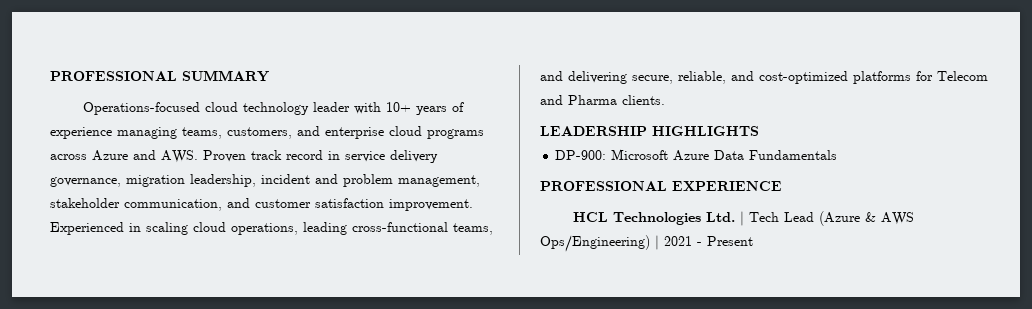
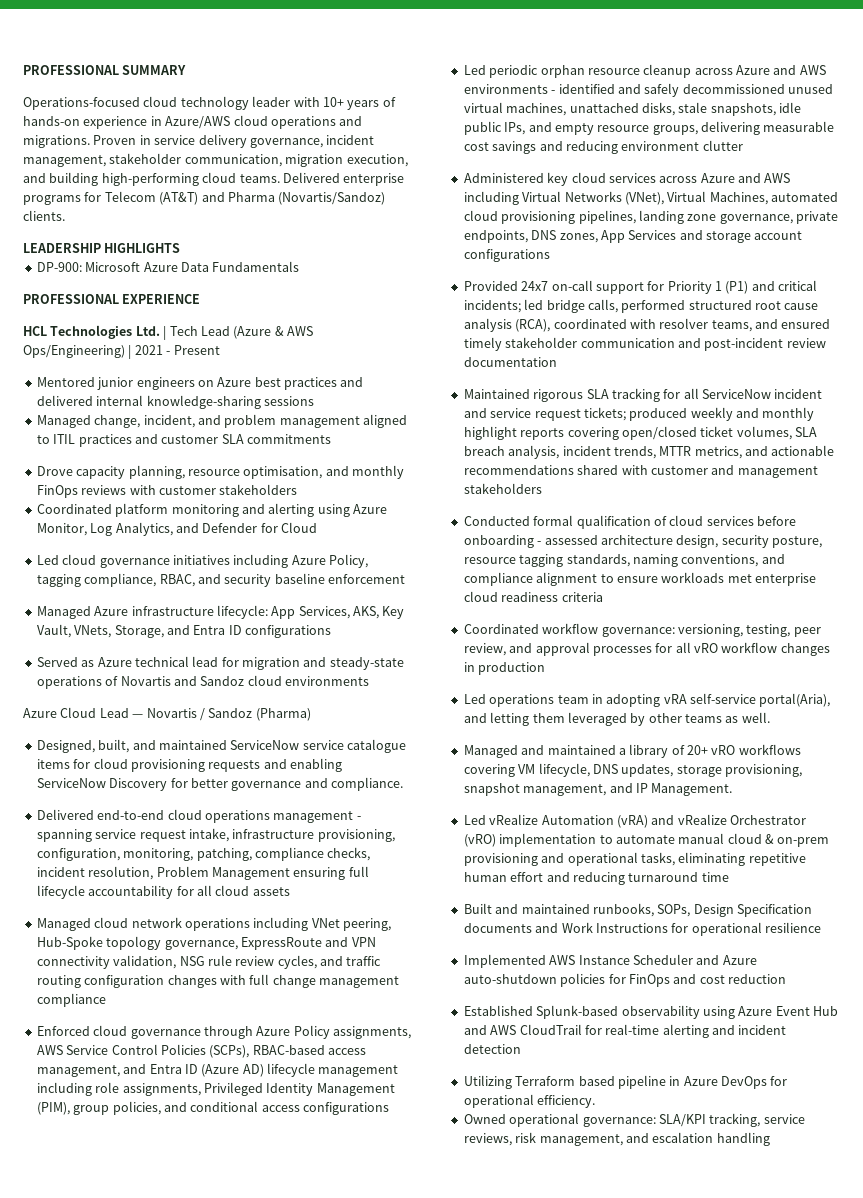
- Operations-focused cloud technology leader with 10+ years of experience managing teams, customers, and enterprise cloud programs across Azure and AWS. Proven track record in service delivery governance, migration leadership, incident and problem management, stakeholder communication, and customer satisfaction improvement. Experienced in scaling cloud operations, leading cross-functional teams, and delivering secure, reliable, and cost-optimized platforms for Telecom and Pharma clients.
+ Operations-focused cloud technology leader with 10+ years of hands-on experience in Azure/AWS cloud operations and migrations. Proven in service delivery governance, incident management, stakeholder communication, migration execution, and building high-performing cloud teams. Delivered enterprise programs for Telecom (AT&T) and Pharma (Novartis/Sandoz) clients.
+ Mentored junior engineers on Azure best practices and delivered internal knowledge-sharing sessions
+ Managed change, incident, and problem management aligned to ITIL practices and customer SLA commitments
+ Drove capacity planning, resource optimisation, and monthly FinOps reviews with customer stakeholders
+ Coordinated platform monitoring and alerting using Azure Monitor, Log Analytics, and Defender for Cloud
+ Led cloud governance initiatives including Azure Policy, tagging compliance, RBAC, and security baseline enforcement
+ Managed Azure infrastructure lifecycle: App Services, AKS, Key Vault, VNets, Storage, and Entra ID configurations
+ Served as Azure technical lead for migration and steady-state operations of Novartis and Sandoz cloud environments
+ Azure Cloud Lead — Novartis / Sandoz (Pharma)
+ Designed, built, and maintained ServiceNow service catalogue items for cloud provisioning requests and enabling ServiceNow Discovery for better governance and compliance.
+ Delivered end-to-end cloud operations management - spanning service request intake, infrastructure provisioning, configuration, monitoring, patching, compliance checks, incident resolution, Problem Management ensuring full lifecycle accountability for all cloud assets
+ Managed cloud network operations including VNet peering, Hub-Spoke topology governance, ExpressRoute and VPN connectivity validation, NSG rule review cycles, and traffic routing configuration changes with full change management compliance
+ Enforced cloud governance through Azure Policy assignments, AWS Service Control Policies (SCPs), RBAC-based access management, and Entra ID (Azure AD) lifecycle management including role assignments, Privileged Identity Management (PIM), group policies, and conditional access configurations
+ Led periodic orphan resource cleanup across Azure and AWS environments - identified and safely decommissioned unused virtual machines, unattached disks, stale snapshots, idle public IPs, and empty resource groups, delivering measurable cost savings and reducing environment clutter
+ Administered key cloud services across Azure and AWS including Virtual Networks (VNet), Virtual Machines, automated cloud provisioning pipelines, landing zone governance, private endpoints, DNS zones, App Services and storage account configurations
+ Provided 24x7 on-call support for Priority 1 (P1) and critical incidents; led bridge calls, performed structured root cause analysis (RCA), coordinated with resolver teams, and ensured timely stakeholder communication and post-incident review documentation
+ Maintained rigorous SLA tracking for all ServiceNow incident and service request tickets; produced weekly and monthly highlight reports covering open/closed ticket volumes, SLA breach analysis, incident trends, MTTR metrics, and actionable recommendations shared with customer and management stakeholders
+ Conducted formal qualification of cloud services before onboarding - assessed architecture design, security posture, resource tagging standards, naming conventions, and compliance alignment to ensure workloads met enterprise cloud readiness criteria
+ Coordinated workflow governance: versioning, testing, peer review, and approval processes for all vRO workflow changes in production
+ Led operations team in adopting vRA self-service portal(Aria), and letting them leveraged by other teams as well.
+ Managed and maintained a library of 20+ vRO workflows covering VM lifecycle, DNS updates, storage provisioning, snapshot management, and IP Management.
+ Led vRealize Automation (vRA) and vRealize Orchestrator (vRO) implementation to automate manual cloud & on-prem provisioning and operational tasks, eliminating repetitive human effort and reducing turnaround time
+ Built and maintained runbooks, SOPs, Design Specification documents and Work Instructions for operational resilience
+ Implemented AWS Instance Scheduler and Azure auto-shutdown policies for FinOps and cost reduction
+ Established Splunk-based observability using Azure Event Hub and AWS CloudTrail for real-time alerting and incident detection
+ Utilizing Terraform based pipeline in Azure DevOps for operational efficiency.
+ Owned operational governance: SLA/KPI tracking, service reviews, risk management, and escalation handling

